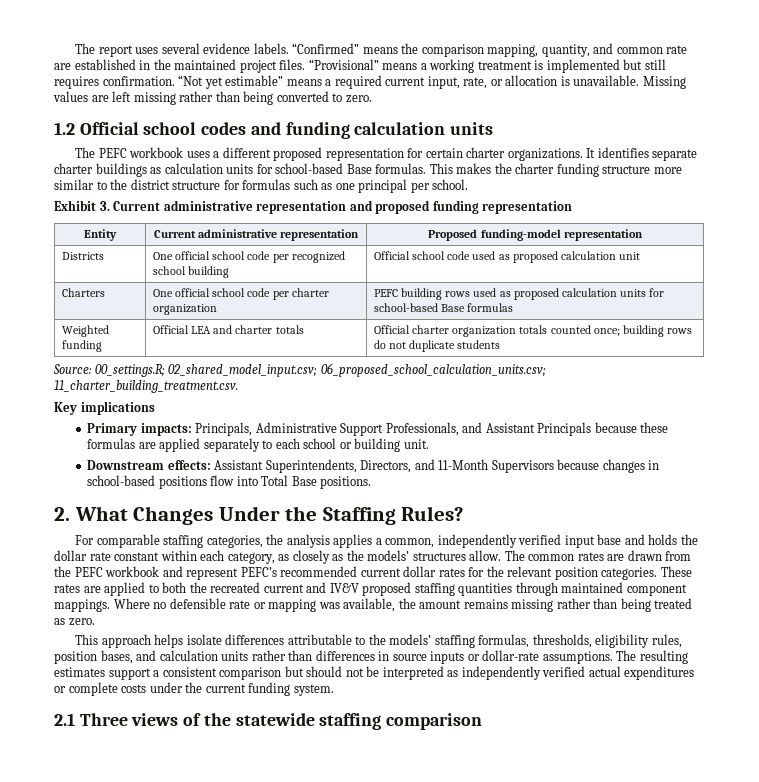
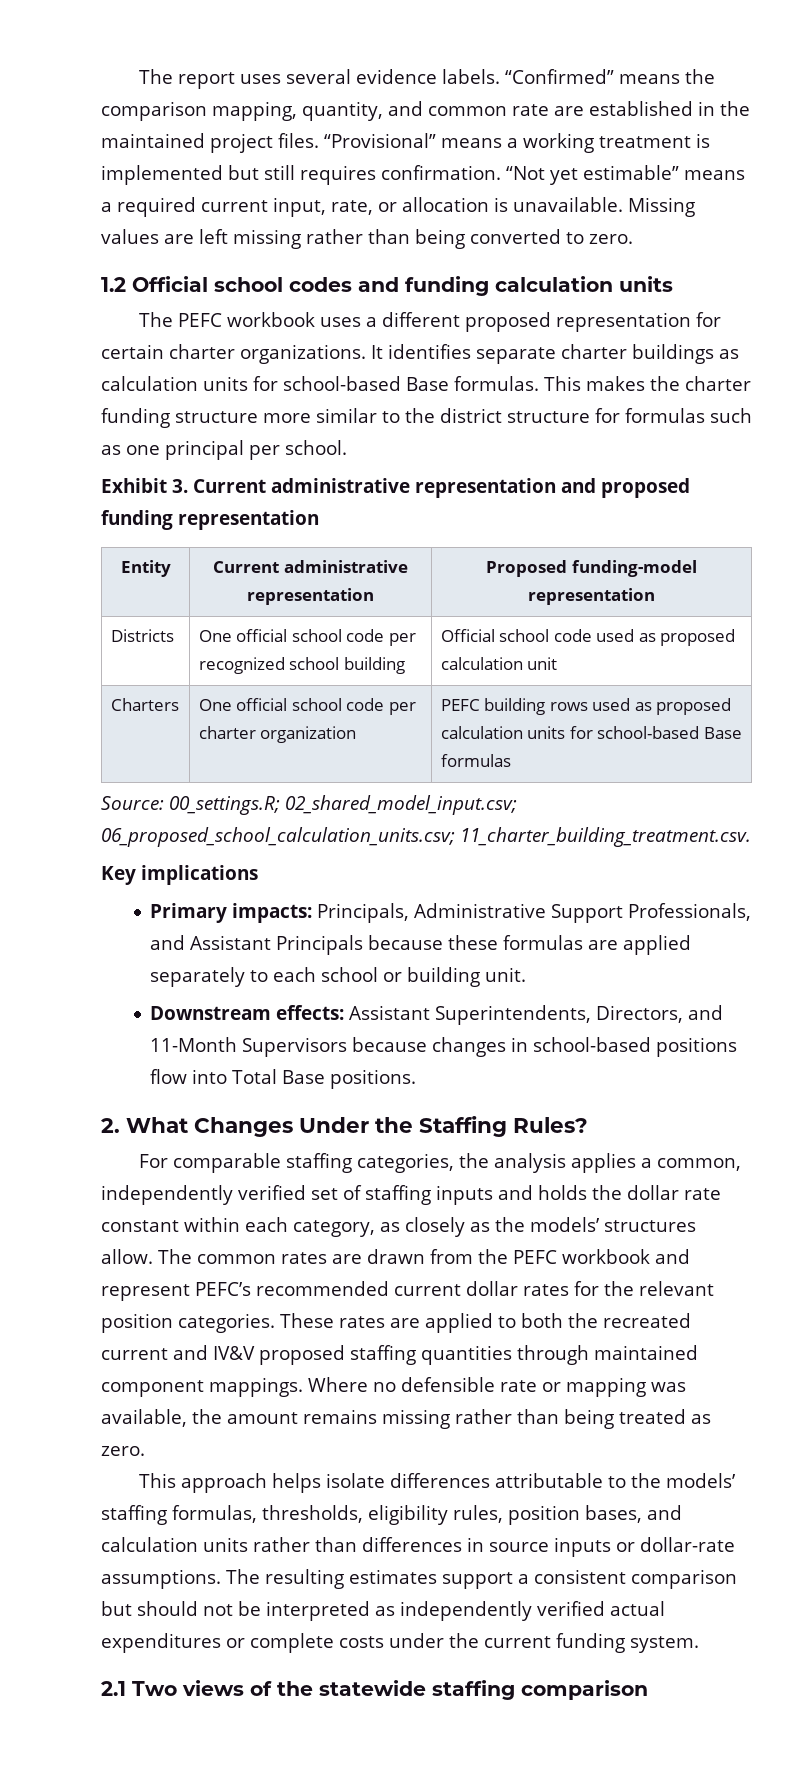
- Weighted funding | Official LEA and charter totals | Official charter organization totals counted once; building rows do not duplicate students
- For comparable staffing categories, the analysis applies a common, independently verified input base and holds the dollar rate constant within each category, as closely as the models’ structures allow.
+ For comparable staffing categories, the analysis applies a common, independently verified set of staffing inputs and holds the dollar rate constant within each category, as closely as the models’ structures allow.
- 2.1 Three views of the statewide staffing comparison
+ 2.1 Two views of the statewide staffing comparison

